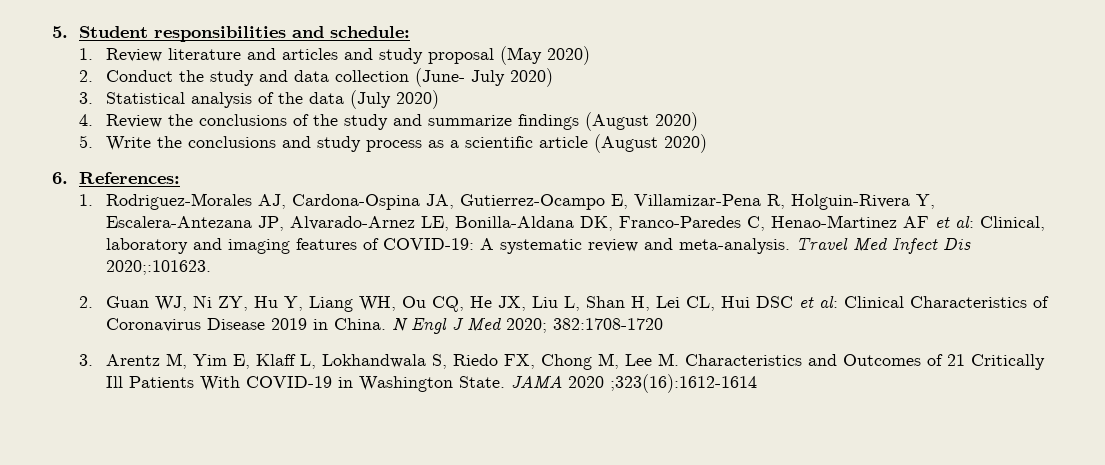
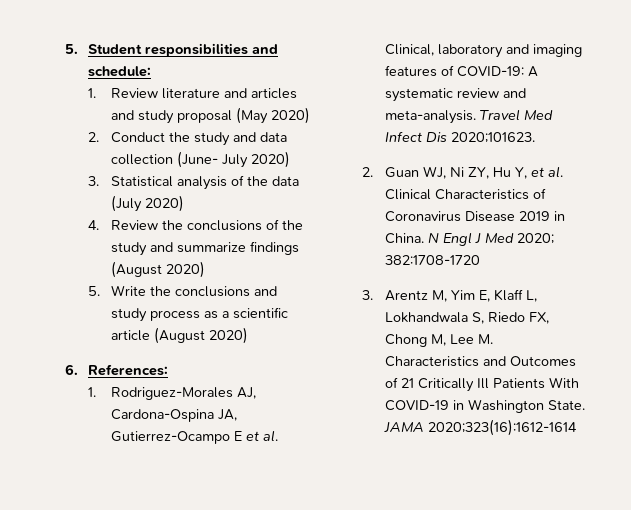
- 1. Rodriguez-Morales AJ, Cardona-Ospina JA, Gutierrez-Ocampo E, Villamizar-Pena R, Holguin-Rivera Y, Escalera-Antezana JP, Alvarado-Arnez LE, Bonilla-Aldana DK, Franco-Paredes C, Henao-Martinez AF et al: Clinical, laboratory and imaging features of COVID-19: A systematic review and meta-analysis.
+ 1. Rodriguez-Morales AJ, Cardona-Ospina JA, Gutierrez-Ocampo E et al. Clinical, laboratory and imaging features of COVID-19: A systematic review and meta-analysis.
- Travel Med Infect Dis 2020;:101623.
+ Travel Med Infect Dis 2020;101623.
- 2. Guan WJ, Ni ZY, Hu Y, Liang WH, Ou CQ, He JX, Liu L, Shan H, Lei CL, Hui DSC et al: Clinical Characteristics of Coronavirus Disease 2019 in China.
+ 2. Guan WJ, Ni ZY, Hu Y, et al. Clinical Characteristics of Coronavirus Disease 2019 in China.
- JAMA 2020 ;323(16):1612-1614
+ JAMA 2020;323(16):1612-1614

